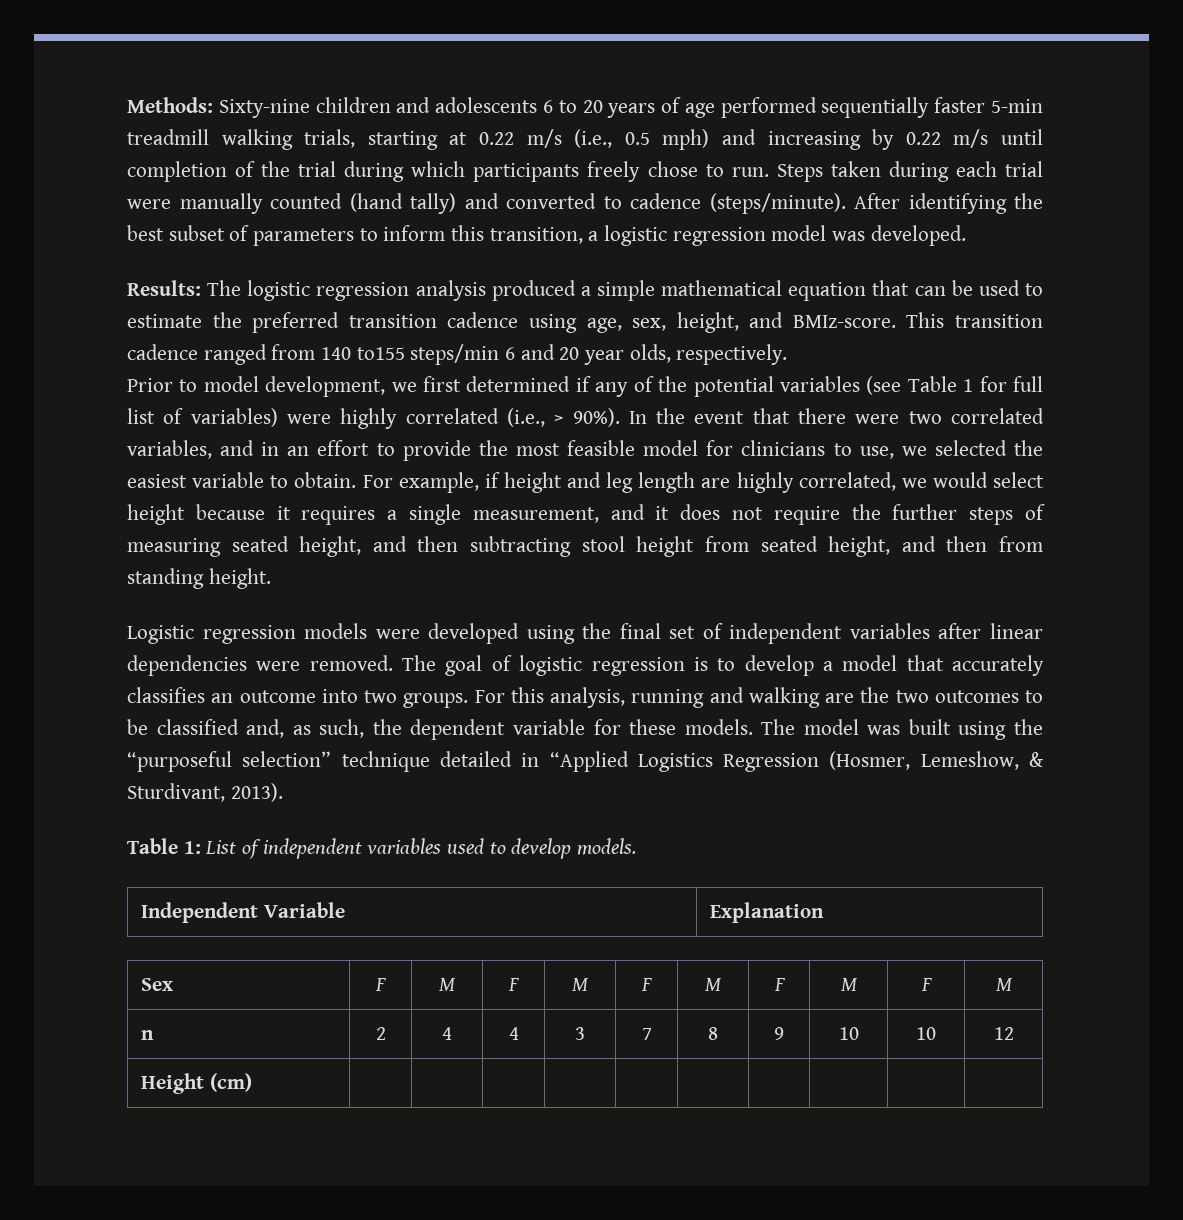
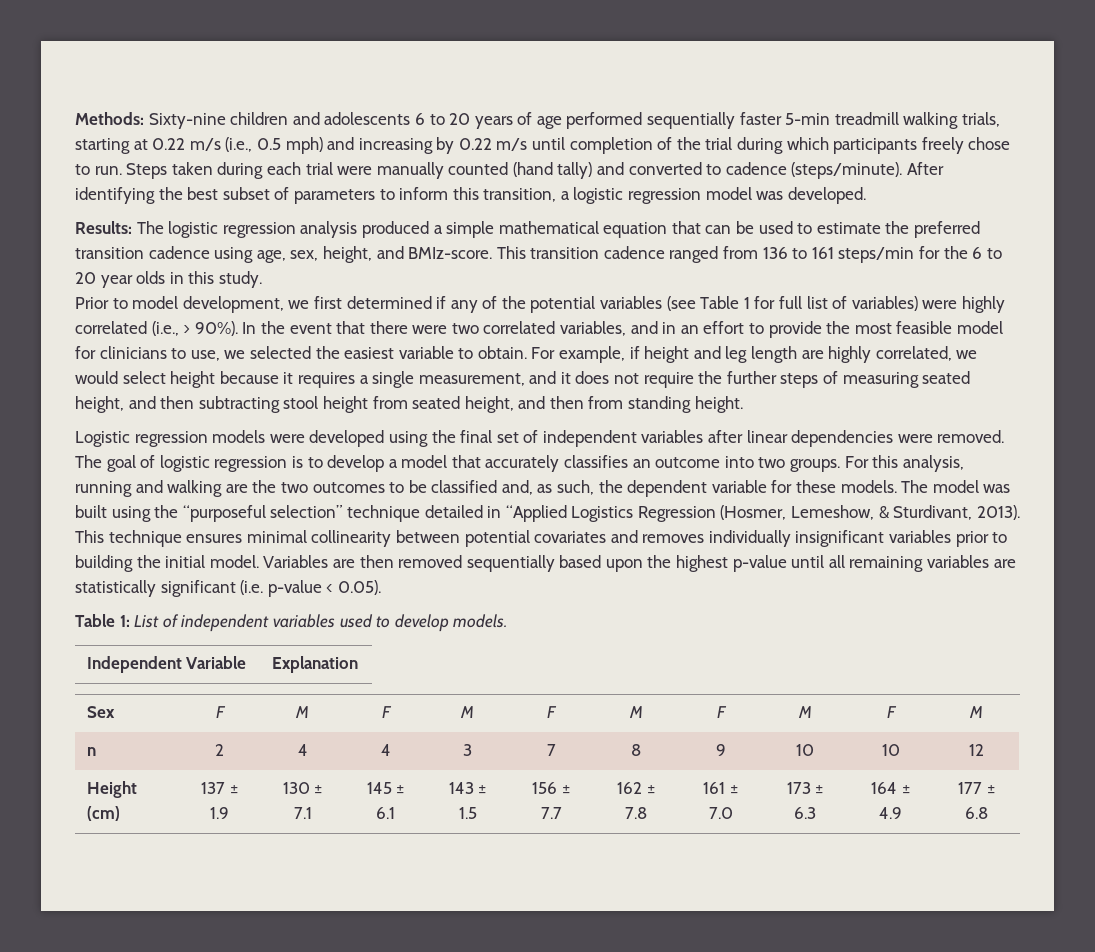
- This transition cadence ranged from 140 to155 steps/min 6 and 20 year olds, respectively.
+ This transition cadence ranged from 136 to 161 steps/min for the 6 to 20 year olds in this study.
+ This technique ensures minimal collinearity between potential covariates and removes individually insignificant variables prior to building the initial model. Variables are then removed sequentially based upon the highest p-value until all remaining variables are statistically significant (i.e. p-value < 0.05).
- Height (cm) | | | | | | | | | |
+ Height (cm) | 137 ± 1.9 | 130 ± 7.1 | 145 ± 6.1 | 143 ± 1.5 | 156 ± 7.7 | 162 ± 7.8 | 161 ± 7.0 | 173 ± 6.3 | 164 ± 4.9 | 177 ± 6.8

